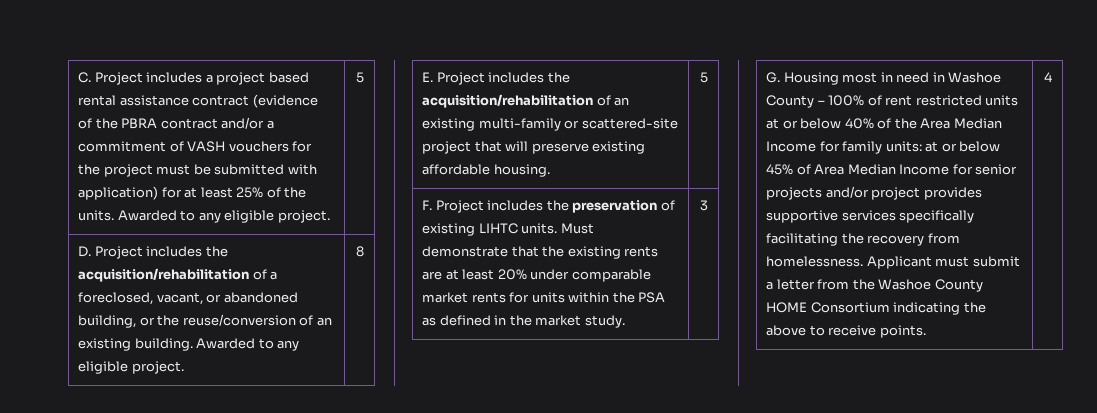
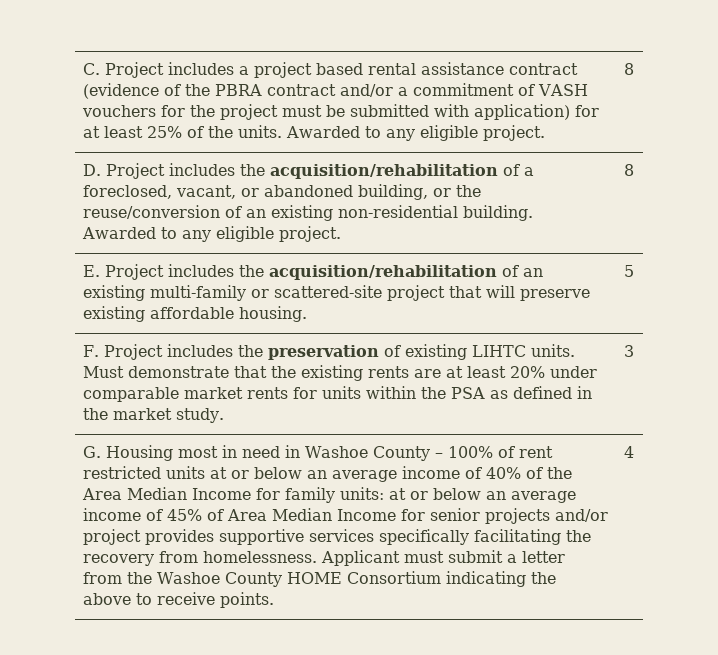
- C. Project includes a project based rental assistance contract (evidence of the PBRA contract and/or a commitment of VASH vouchers for the project must be submitted with application) for at least 25% of the units. Awarded to any eligible project. | 5
+ C. Project includes a project based rental assistance contract (evidence of the PBRA contract and/or a commitment of VASH vouchers for the project must be submitted with application) for at least 25% of the units. Awarded to any eligible project. | 8
- D. Project includes the acquisition/rehabilitation of a foreclosed, vacant, or abandoned building, or the reuse/conversion of an existing building. Awarded to any eligible project. | 8
+ D. Project includes the acquisition/rehabilitation of a foreclosed, vacant, or abandoned building, or the reuse/conversion of an existing non-residential building. Awarded to any eligible project. | 8
- G. Housing most in need in Washoe County – 100% of rent restricted units at or below 40% of the Area Median Income for family units: at or below 45% of Area Median Income for senior projects and/or project provides supportive services specifically facilitating the recovery from homelessness.
+ G. Housing most in need in Washoe County – 100% of rent restricted units at or below an average income of 40% of the Area Median Income for family units: at or below an average income of 45% of Area Median Income for senior projects and/or project provides supportive services specifically facilitating the recovery from homelessness.

